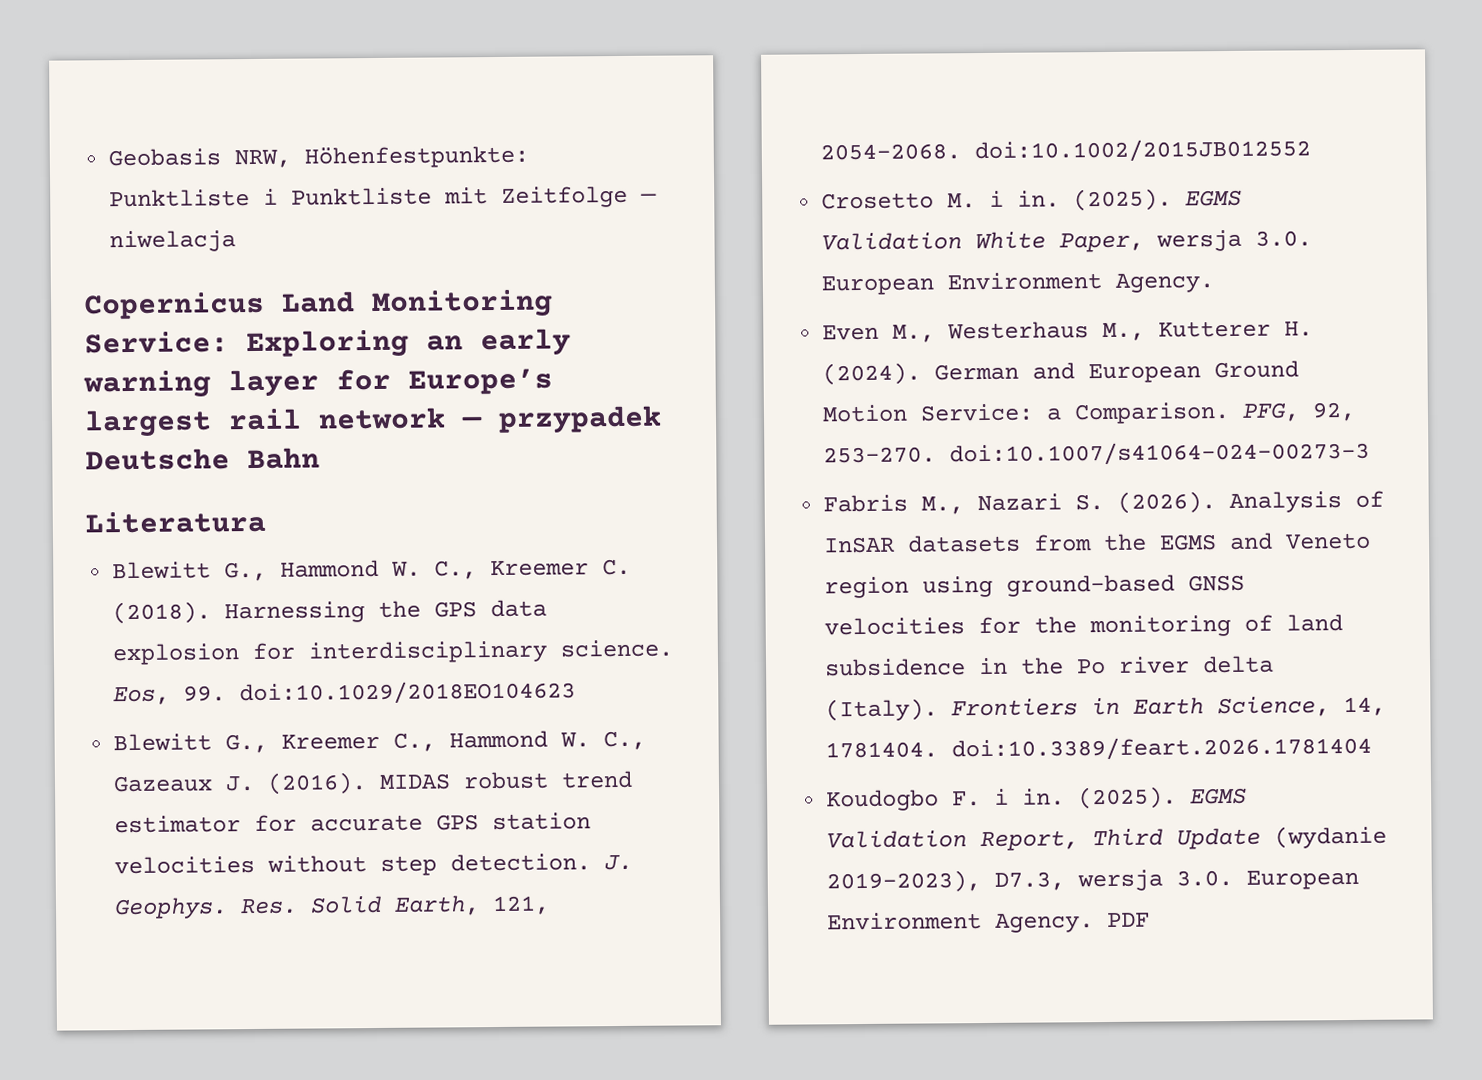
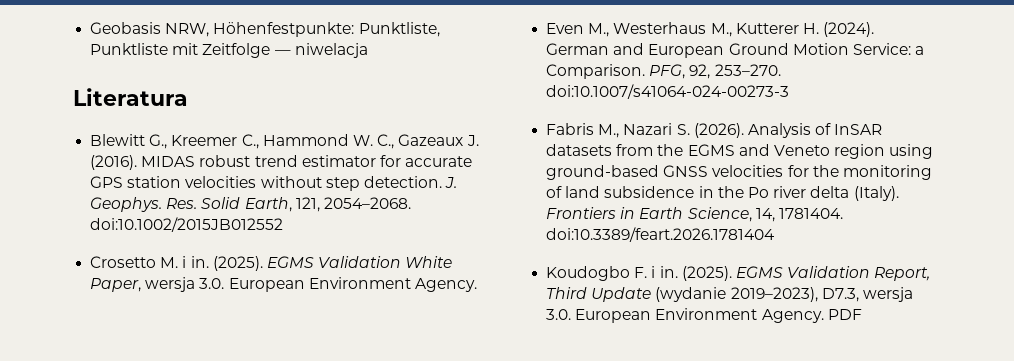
- Geobasis NRW, Höhenfestpunkte: Punktliste i Punktliste mit Zeitfolge — niwelacja
+ Geobasis NRW, Höhenfestpunkte: Punktliste, Punktliste mit Zeitfolge — niwelacja
- Copernicus Land Monitoring Service: Exploring an early warning layer for Europe’s largest rail network — przypadek Deutsche Bahn
  Literatura
- Blewitt G., Hammond W. C., Kreemer C. (2018). Harnessing the GPS data explosion for interdisciplinary science. Eos, 99. doi:10.1029/2018EO104623

